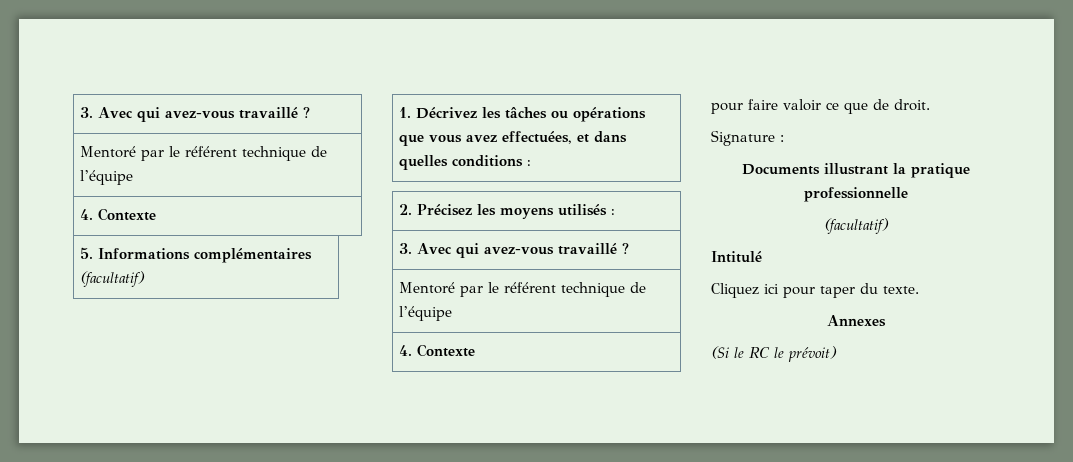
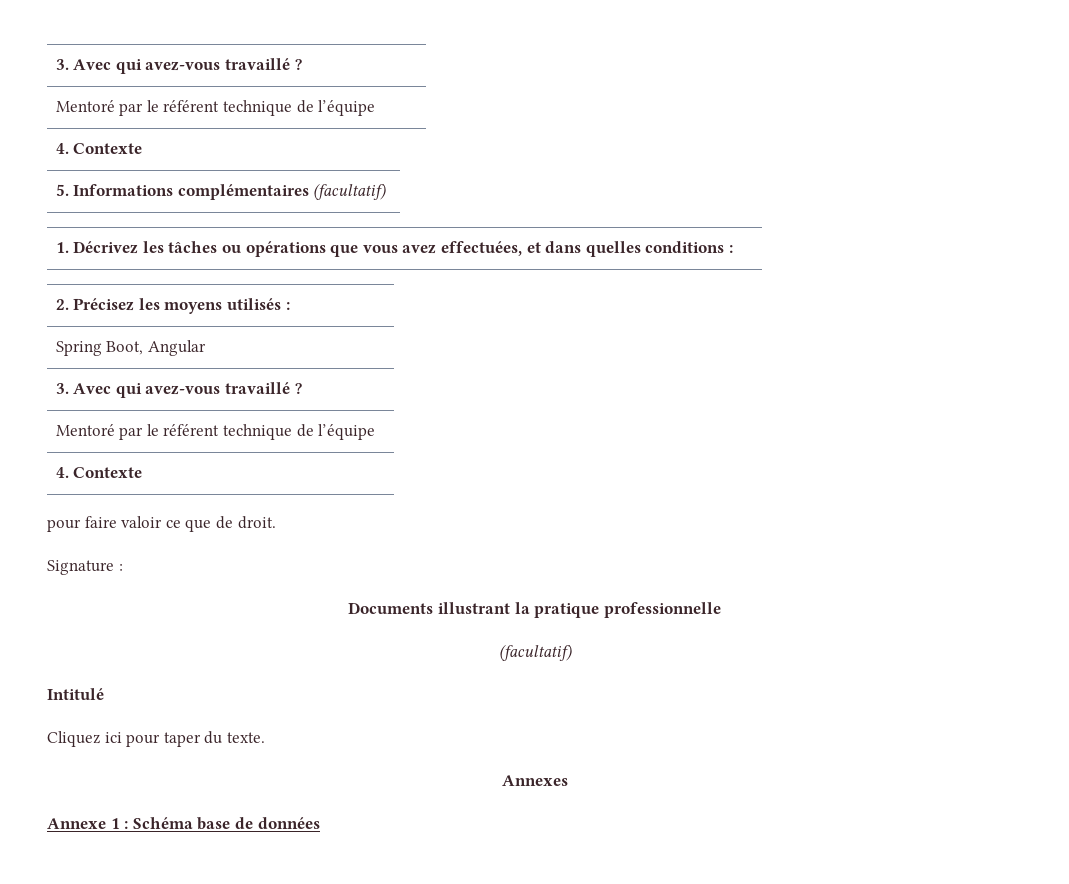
+ Spring Boot, Angular
- (Si le RC le prévoit)
+ Annexe 1 : Schéma base de données

